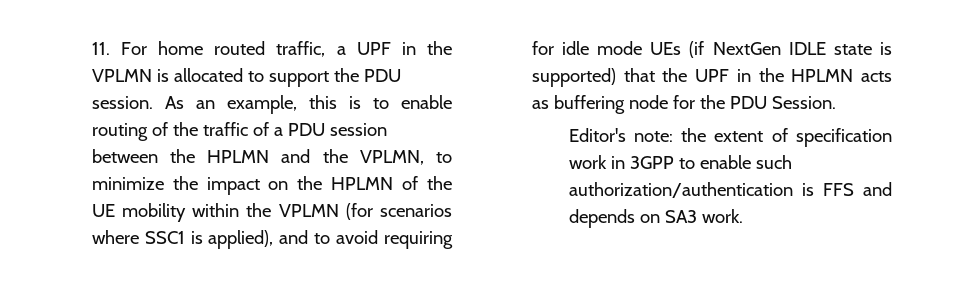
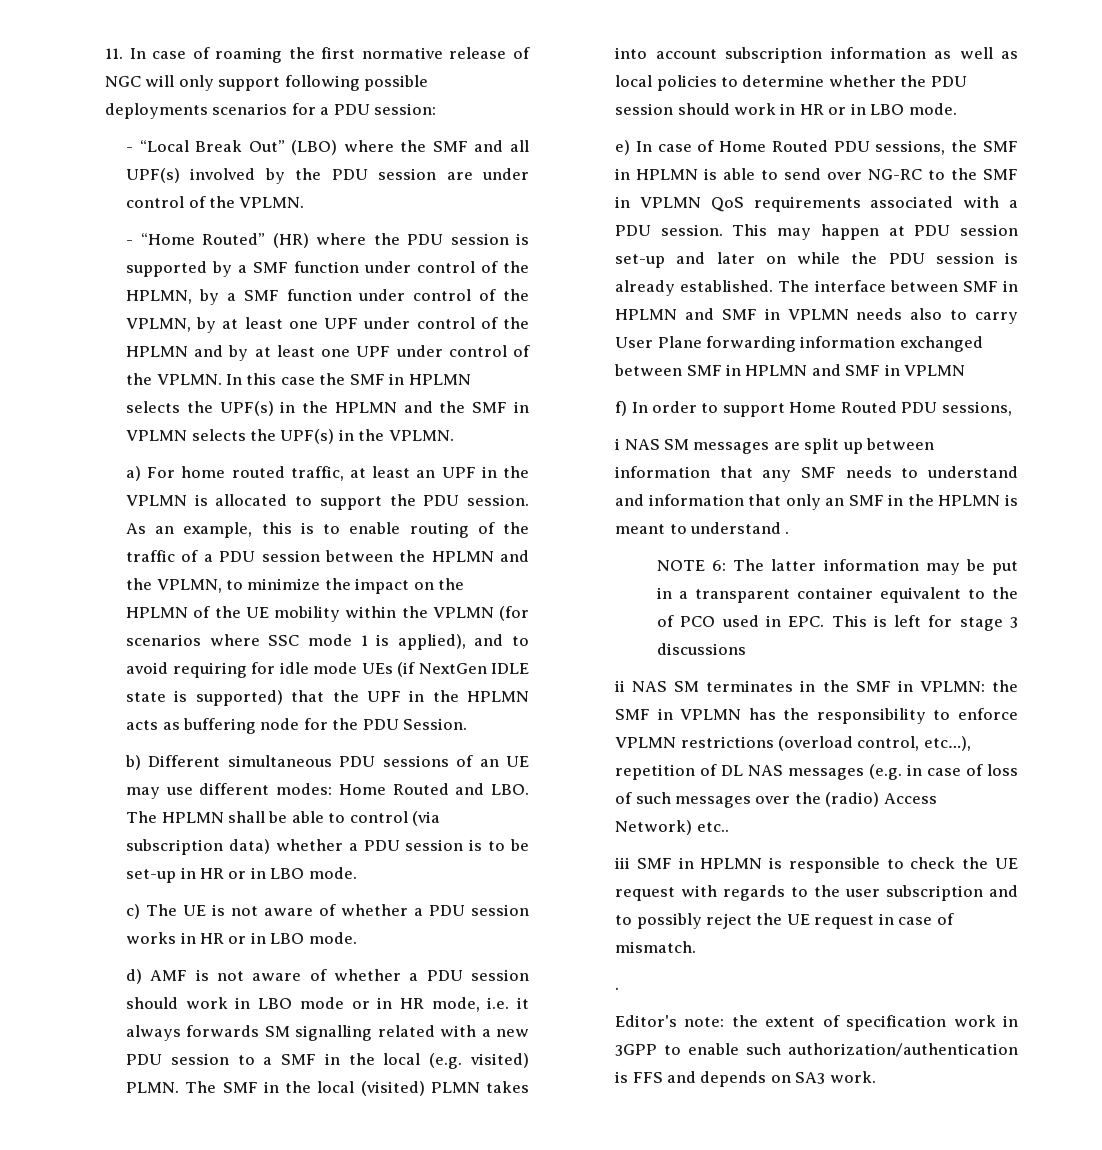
- 11. For home routed traffic, a UPF in the VPLMN is allocated to support the PDU session.
+ 11. In case of roaming the first normative release of NGC will only support following possible deployments scenarios for a PDU session:
+ - “Local Break Out” (LBO) where the SMF and all UPF(s) involved by the PDU session are under control of the VPLMN.
+ - “Home Routed” (HR) where the PDU session is supported by a SMF function under control of the HPLMN, by a SMF function under control of the VPLMN, by at least one UPF under control of the HPLMN and by at least one UPF under control of the VPLMN. In this case the SMF in HPLMN selects the UPF(s) in the HPLMN and the SMF in VPLMN selects the UPF(s) in the VPLMN.
+ a) For home routed traffic, at least an UPF in the VPLMN is allocated to support the PDU session.
- As an example, this is to enable routing of the traffic of a PDU session between the HPLMN and the VPLMN, to minimize the impact on the HPLMN of the UE mobility within the VPLMN (for scenarios where SSC1 is applied), and to avoid requiring for idle mode UEs (if NextGen IDLE state is supported) that the UPF in the HPLMN acts as buffering node for the PDU Session.
+ As an example, this is to enable routing of the traffic of a PDU session between the HPLMN and the VPLMN, to minimize the impact on the HPLMN of the UE mobility within the VPLMN (for scenarios where SSC mode 1 is applied), and to avoid requiring for idle mode UEs (if NextGen IDLE state is supported) that the UPF in the HPLMN acts as buffering node for the PDU Session.
+ b) Different simultaneous PDU sessions of an UE may use different modes: Home Routed and LBO. The HPLMN shall be able to control (via subscription data) whether a PDU session is to be set-up in HR or in LBO mode.
+ c) The UE is not aware of whether a PDU session works in HR or in LBO mode.
+ d) AMF is not aware of whether a PDU session should work in LBO mode or in HR mode, i.e. it always forwards SM signalling related with a new PDU session to a SMF in the local (e.g. visited) PLMN. The SMF in the local (visited) PLMN takes into account subscription information as well as local policies to determine whether the PDU session should work in HR or in LBO mode.
+ e) In case of Home Routed PDU sessions, the SMF in HPLMN is able to send over NG-RC to the SMF in VPLMN QoS requirements associated with a PDU session. This may happen at PDU session set-up and later on while the PDU session is already established. The interface between SMF in HPLMN and SMF in VPLMN needs also to carry User Plane forwarding information exchanged between SMF in HPLMN and SMF in VPLMN
+ f) In order to support Home Routed PDU sessions,
+ i NAS SM messages are split up between information that any SMF needs to understand and information that only an SMF in the HPLMN is meant to understand .
+ NOTE 6: The latter information may be put in a transparent container equivalent to the of PCO used in EPC. This is left for stage 3 discussions
+ ii NAS SM terminates in the SMF in VPLMN: the SMF in VPLMN has the responsibility to enforce VPLMN restrictions (overload control, etc…), repetition of DL NAS messages (e.g. in case of loss of such messages over the (radio) Access Network) etc..
+ iii SMF in HPLMN is responsible to check the UE request with regards to the user subscription and to possibly reject the UE request in case of mismatch.
+ .

